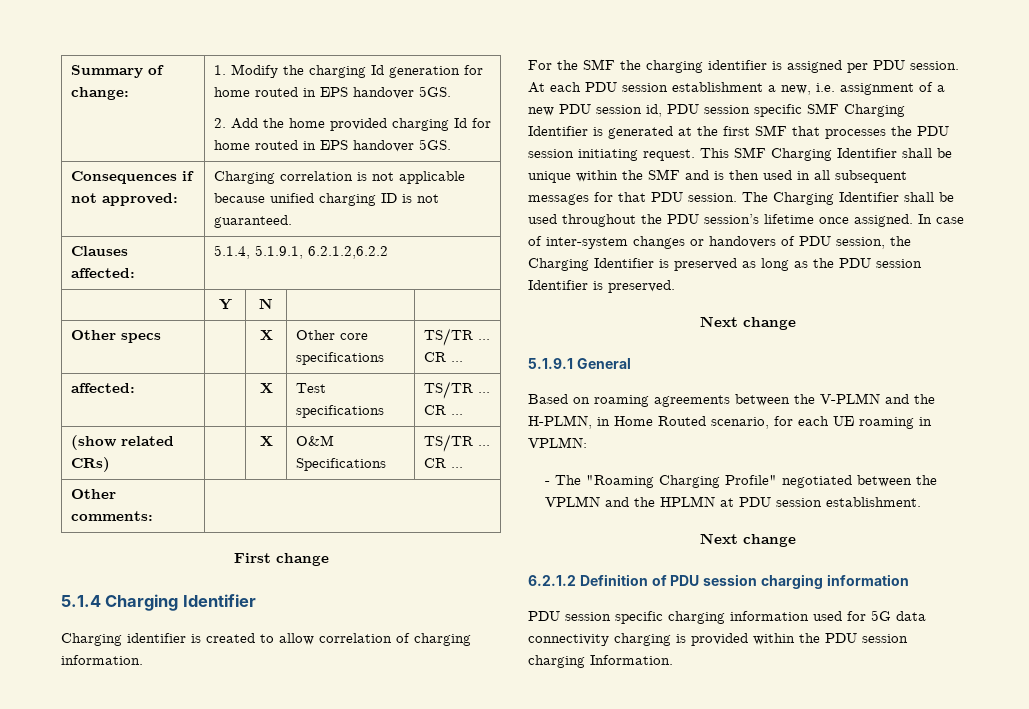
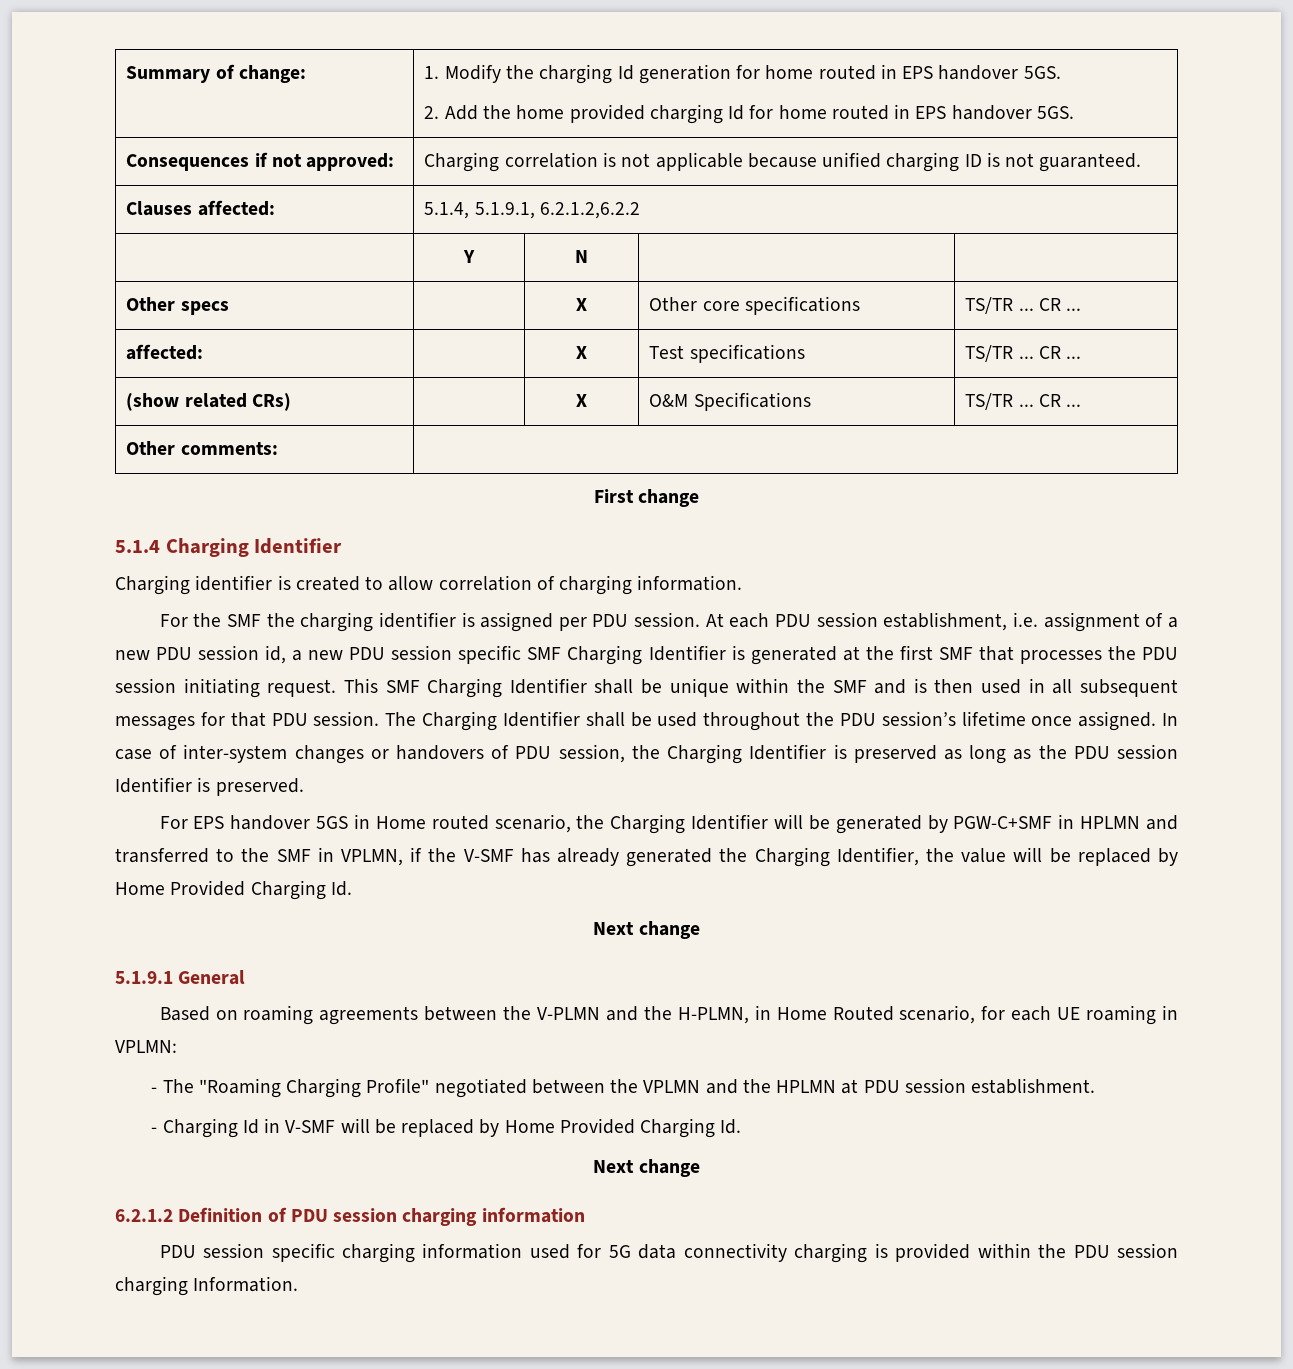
- At each PDU session establishment a new, i.e. assignment of a new PDU session id, PDU session specific SMF Charging Identifier is generated at the first SMF that processes the PDU session initiating request.
+ At each PDU session establishment, i.e. assignment of a new PDU session id, a new PDU session specific SMF Charging Identifier is generated at the first SMF that processes the PDU session initiating request.
+ For EPS handover 5GS in Home routed scenario, the Charging Identifier will be generated by PGW-C+SMF in HPLMN and transferred to the SMF in VPLMN, if the V-SMF has already generated the Charging Identifier, the value will be replaced by Home Provided Charging Id.
+ - Charging Id in V-SMF will be replaced by Home Provided Charging Id.

